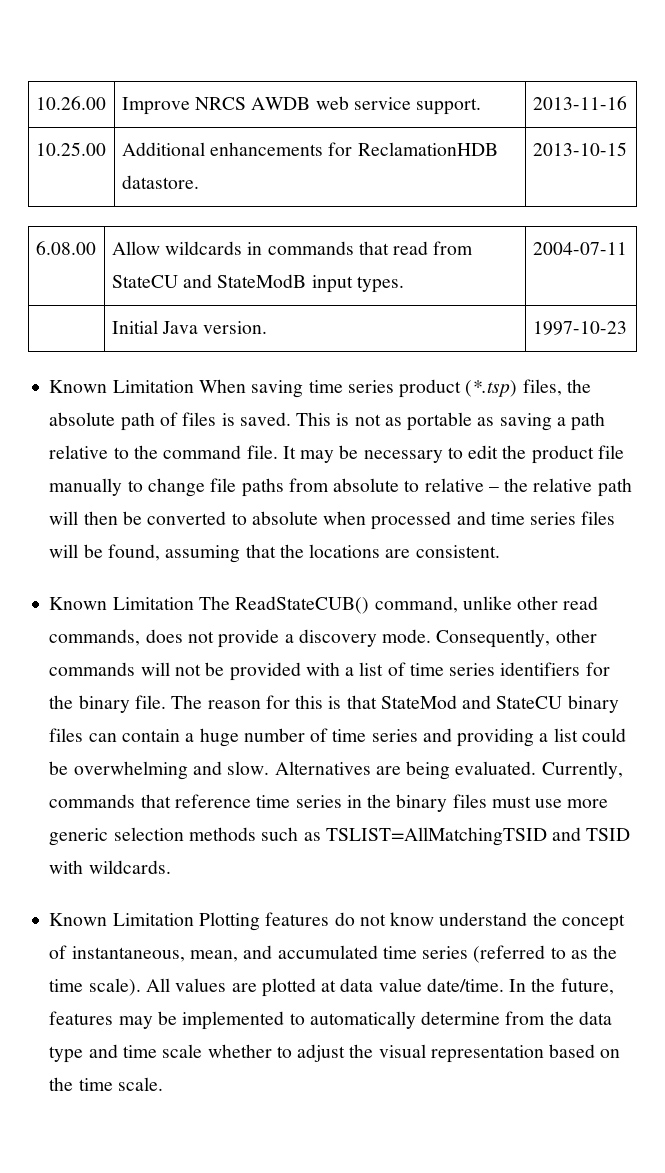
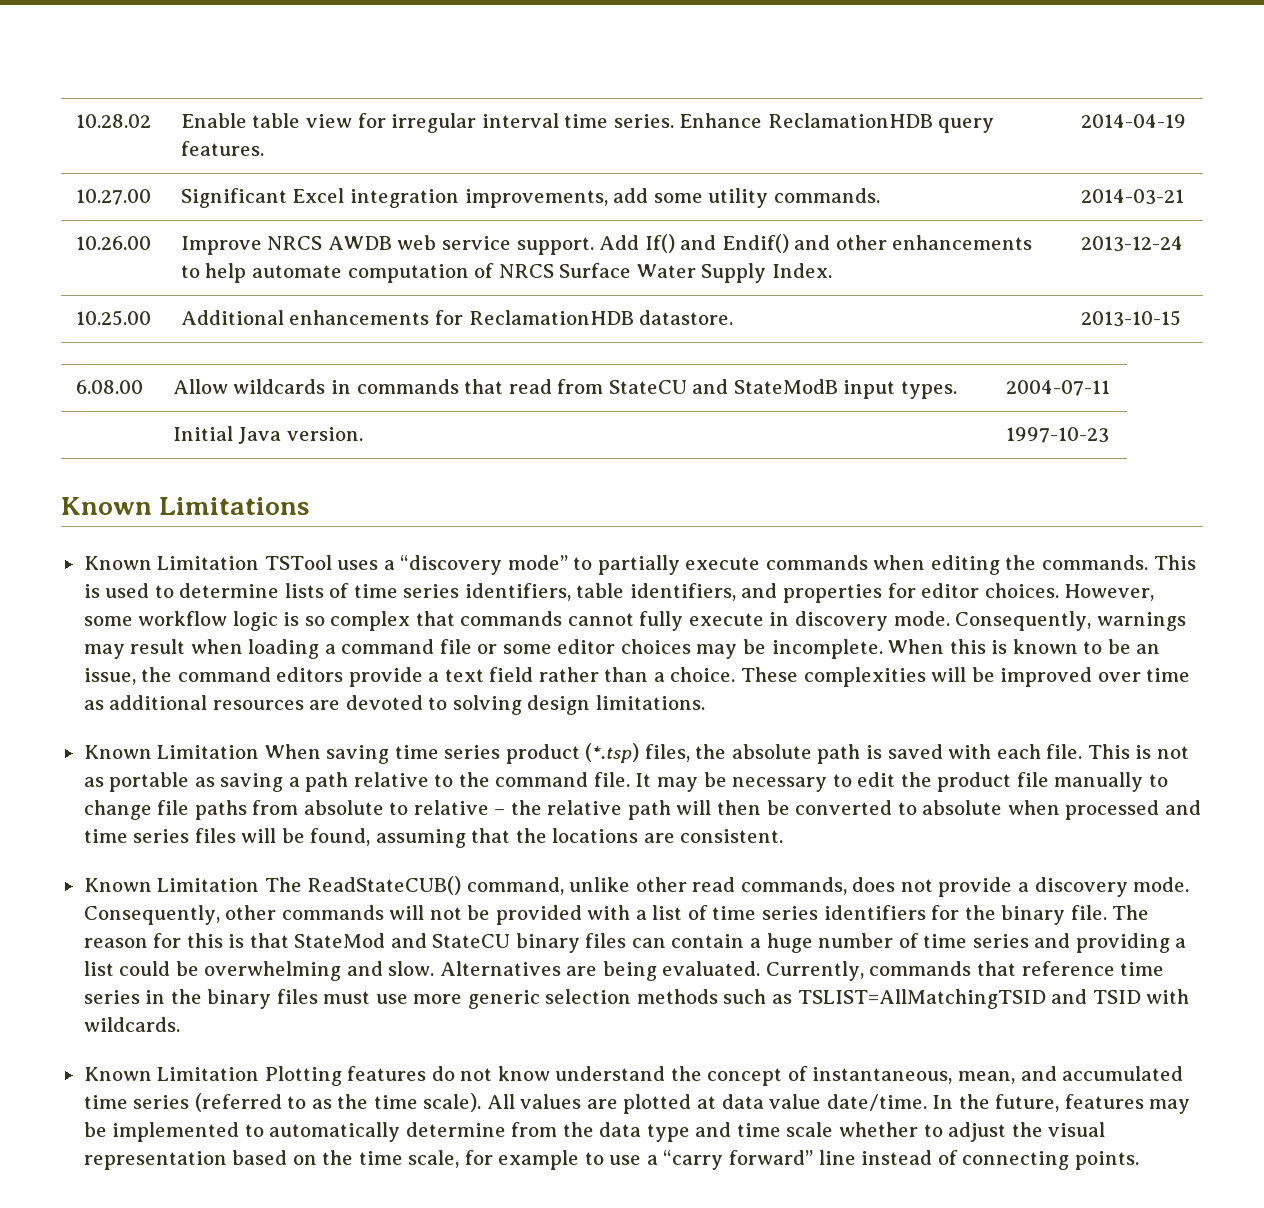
+ 10.28.02 | Enable table view for irregular interval time series. Enhance ReclamationHDB query features. | 2014-04-19
+ 10.27.00 | Significant Excel integration improvements, add some utility commands. | 2014-03-21
- 10.26.00 | Improve NRCS AWDB web service support. | 2013-11-16
+ 10.26.00 | Improve NRCS AWDB web service support. Add If() and Endif() and other enhancements to help automate computation of NRCS Surface Water Supply Index. | 2013-12-24
+ Known Limitations
+ Known Limitation TSTool uses a “discovery mode” to partially execute commands when editing the commands. This is used to determine lists of time series identifiers, table identifiers, and properties for editor choices. However, some workflow logic is so complex that commands cannot fully execute in discovery mode. Consequently, warnings may result when loading a command file or some editor choices may be incomplete. When this is known to be an issue, the command editors provide a text field rather than a choice. These complexities will be improved over time as additional resources are devoted to solving design limitations.
- Known Limitation When saving time series product (*.tsp) files, the absolute path of files is saved.
+ Known Limitation When saving time series product (*.tsp) files, the absolute path is saved with each file.
- In the future, features may be implemented to automatically determine from the data type and time scale whether to adjust the visual representation based on the time scale.
+ In the future, features may be implemented to automatically determine from the data type and time scale whether to adjust the visual representation based on the time scale, for example to use a “carry forward” line instead of connecting points.

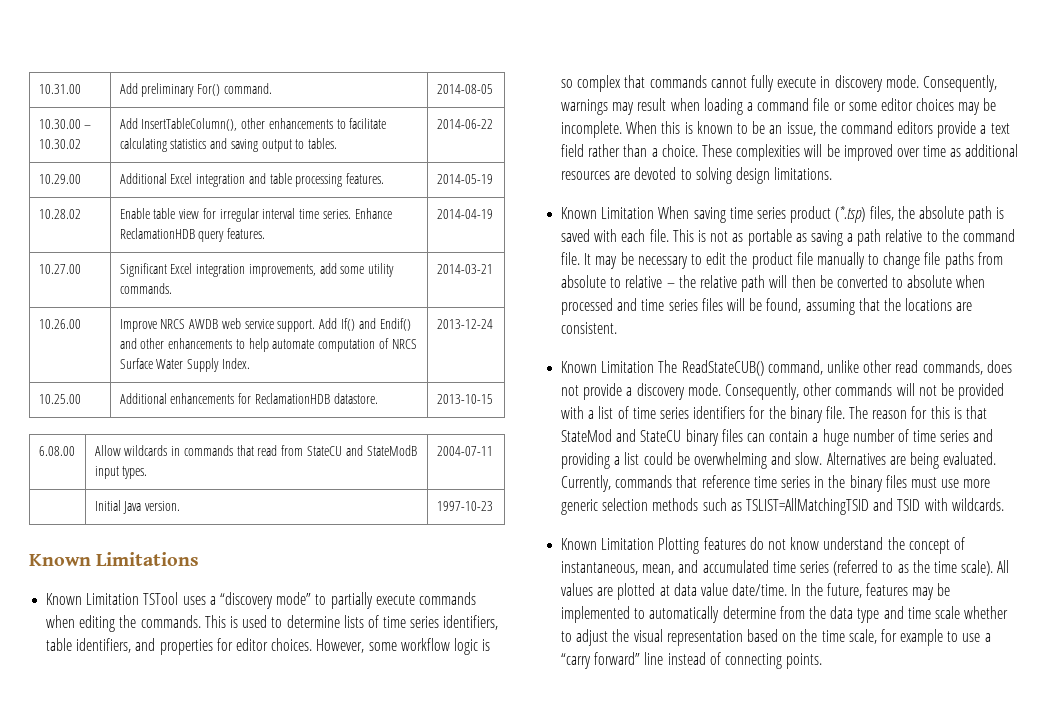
+ 10.31.00 | Add preliminary For() command. | 2014-08-05
+ 10.30.00 – 10.30.02 | Add InsertTableColumn(), other enhancements to facilitate calculating statistics and saving output to tables. | 2014-06-22
+ 10.29.00 | Additional Excel integration and table processing features. | 2014-05-19

